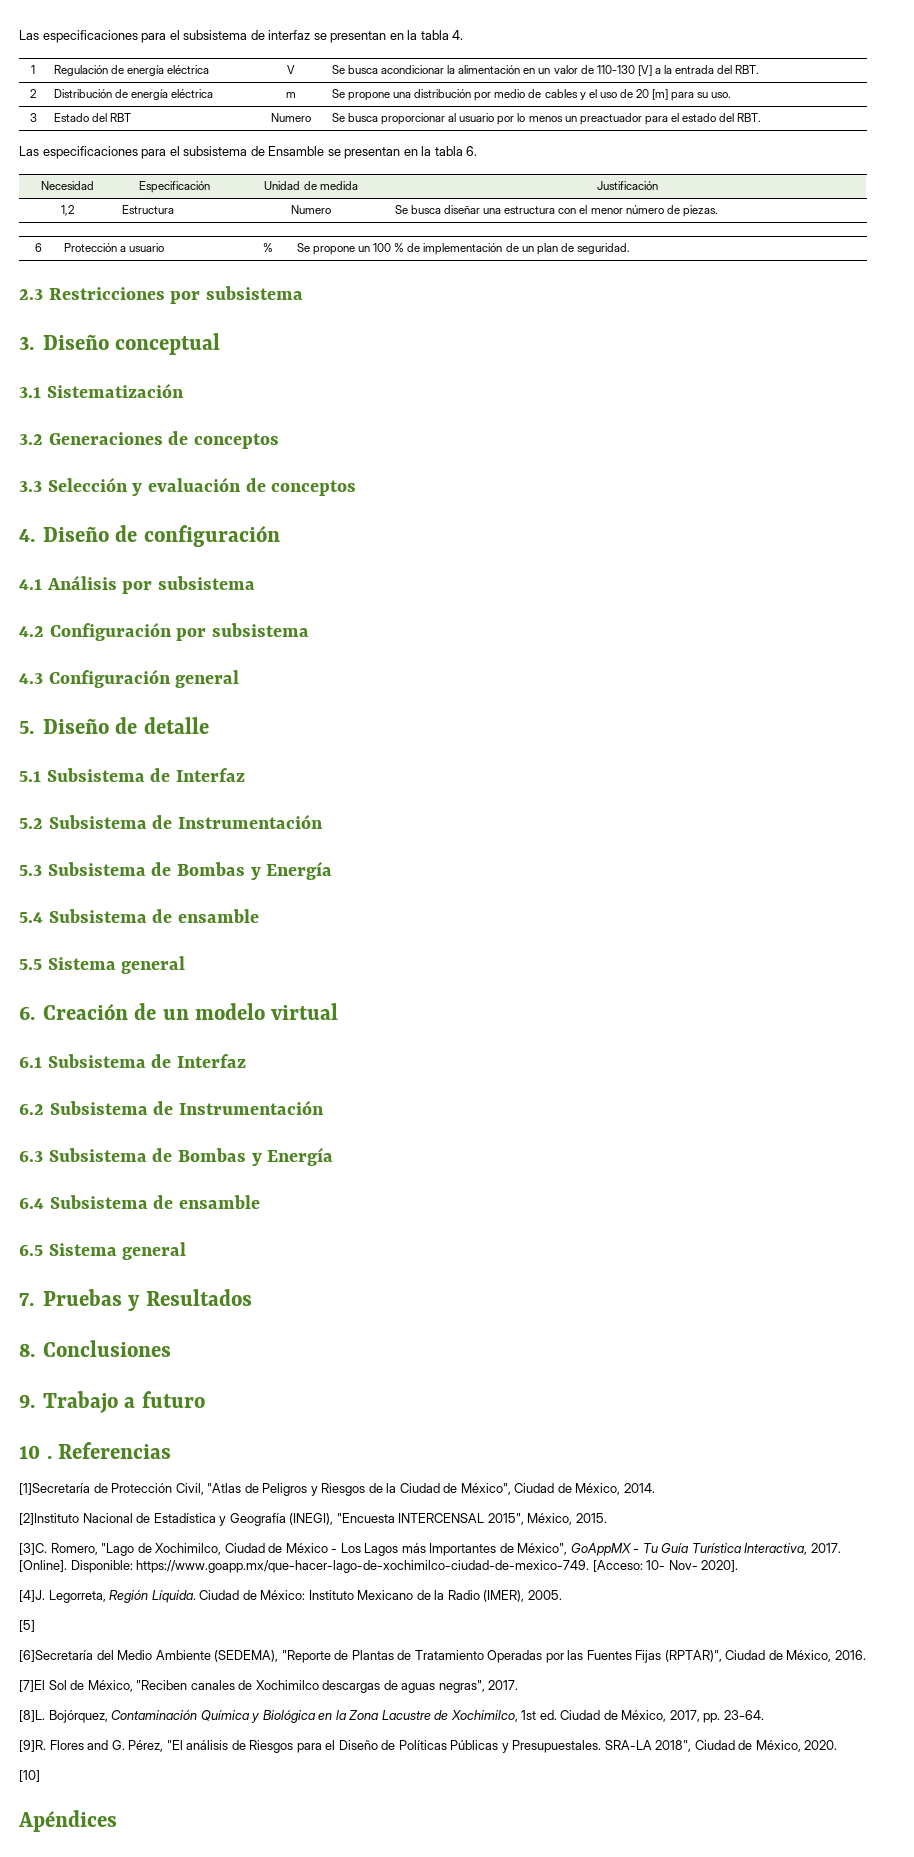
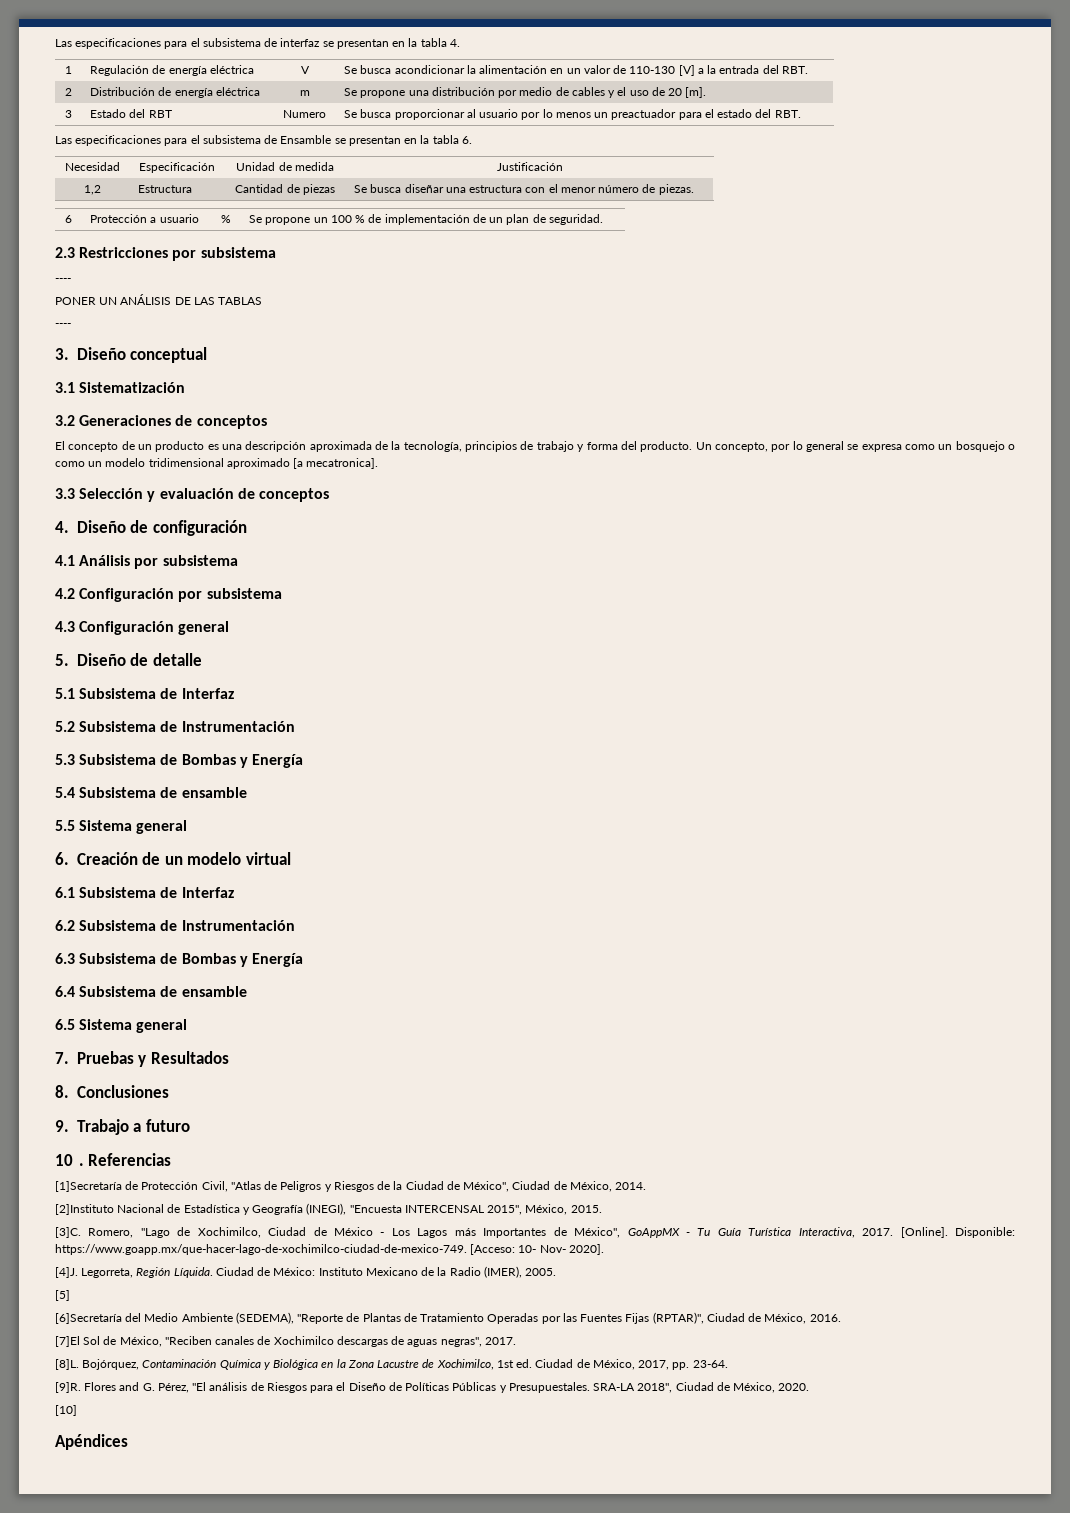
- 2 | Distribución de energía eléctrica | m | Se propone una distribución por medio de cables y el uso de 20 [m] para su uso.
+ 2 | Distribución de energía eléctrica | m | Se propone una distribución por medio de cables y el uso de 20 [m].
- 1,2 | Estructura | Numero | Se busca diseñar una estructura con el menor número de piezas.
+ 1,2 | Estructura | Cantidad de piezas | Se busca diseñar una estructura con el menor número de piezas.
  2.3 Restricciones por subsistema
+ ----
+ PONER UN ANÁLISIS DE LAS TABLAS
+ ----
+ El concepto de un producto es una descripción aproximada de la tecnología, principios de trabajo y forma del producto. Un concepto, por lo general se expresa como un bosquejo o como un modelo tridimensional aproximado [a mecatronica].

